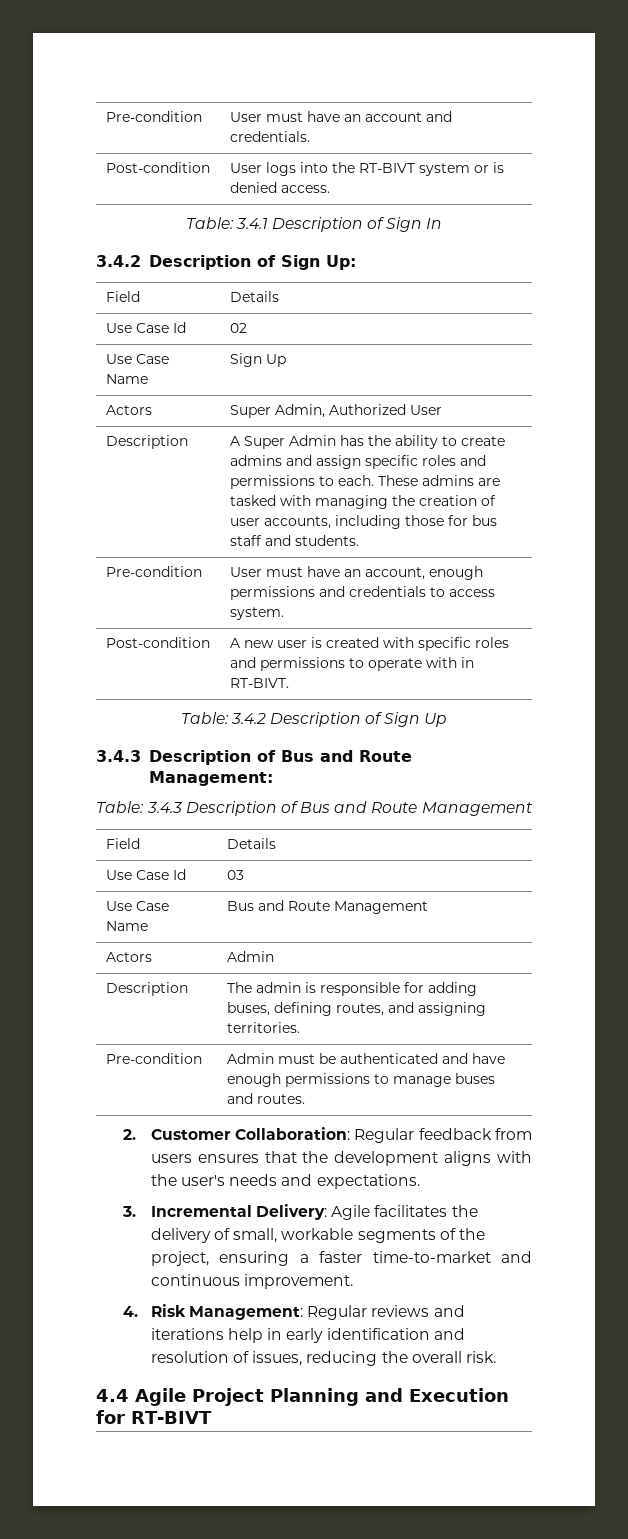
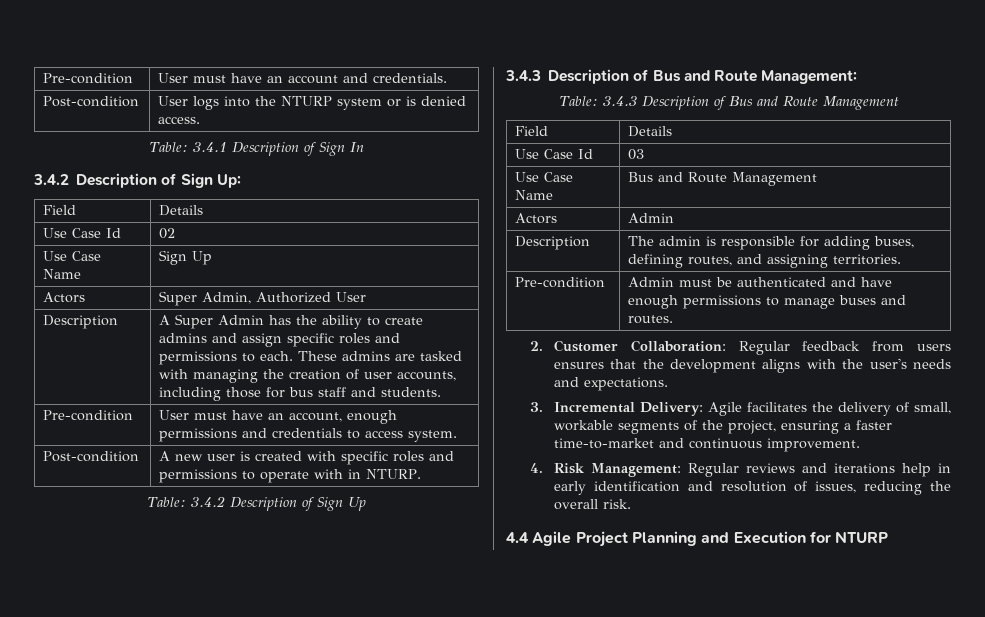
- Post-condition | User logs into the RT-BIVT system or is denied access.
+ Post-condition | User logs into the NTURP system or is denied access.
- Post-condition | A new user is created with specific roles and permissions to operate with in RT-BIVT.
+ Post-condition | A new user is created with specific roles and permissions to operate with in NTURP.
- 4.4 Agile Project Planning and Execution for RT-BIVT
+ 4.4 Agile Project Planning and Execution for NTURP

